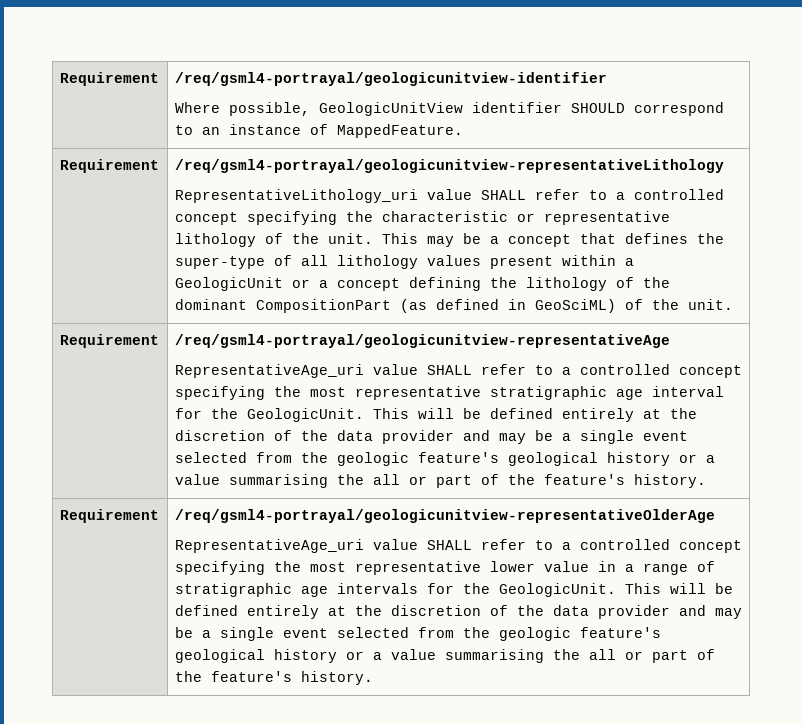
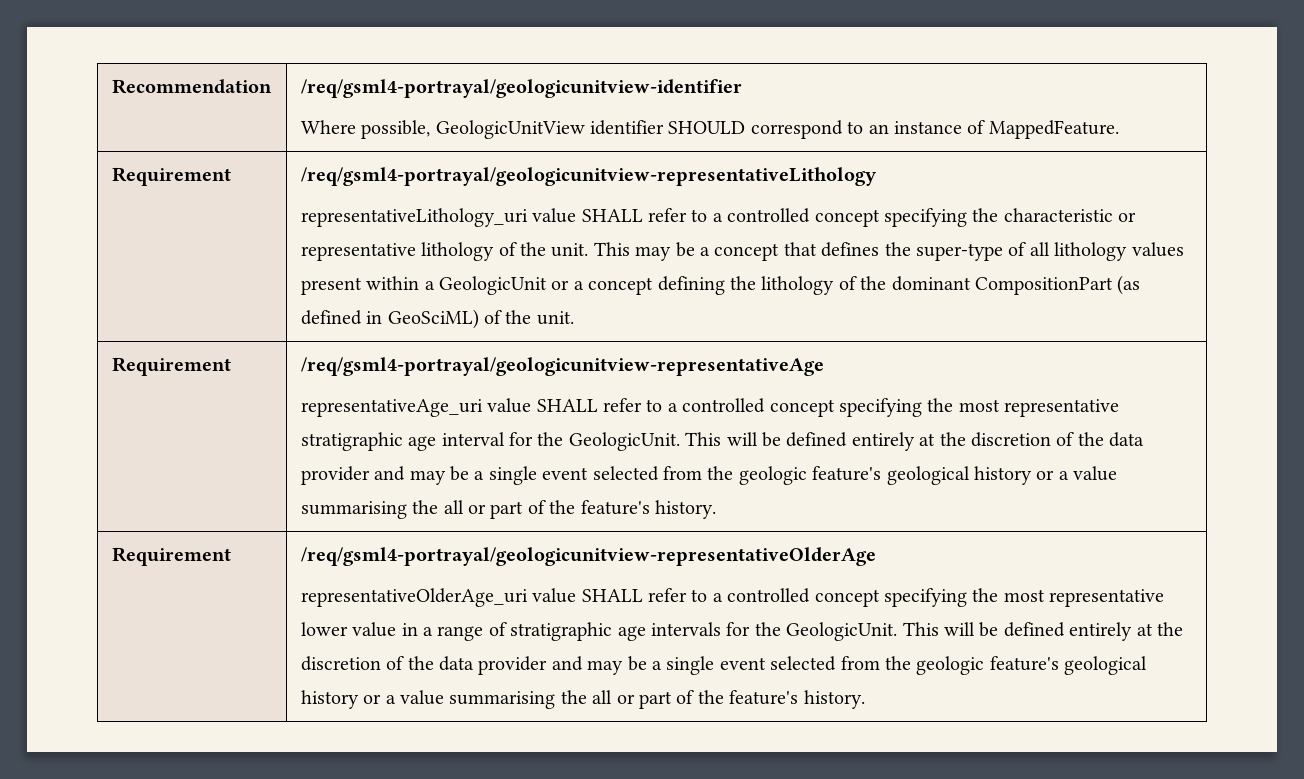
- Requirement | /req/gsml4-portrayal/geologicunitview-identifier
+ Recommendation | /req/gsml4-portrayal/geologicunitview-identifier
- RepresentativeLithology_uri value SHALL refer to a controlled concept specifying the characteristic or representative lithology of the unit.
+ representativeLithology_uri value SHALL refer to a controlled concept specifying the characteristic or representative lithology of the unit.
- RepresentativeAge_uri value SHALL refer to a controlled concept specifying the most representative stratigraphic age interval for the GeologicUnit.
+ representativeAge_uri value SHALL refer to a controlled concept specifying the most representative stratigraphic age interval for the GeologicUnit.
- RepresentativeAge_uri value SHALL refer to a controlled concept specifying the most representative lower value in a range of stratigraphic age intervals for the GeologicUnit.
+ representativeOlderAge_uri value SHALL refer to a controlled concept specifying the most representative lower value in a range of stratigraphic age intervals for the GeologicUnit.

